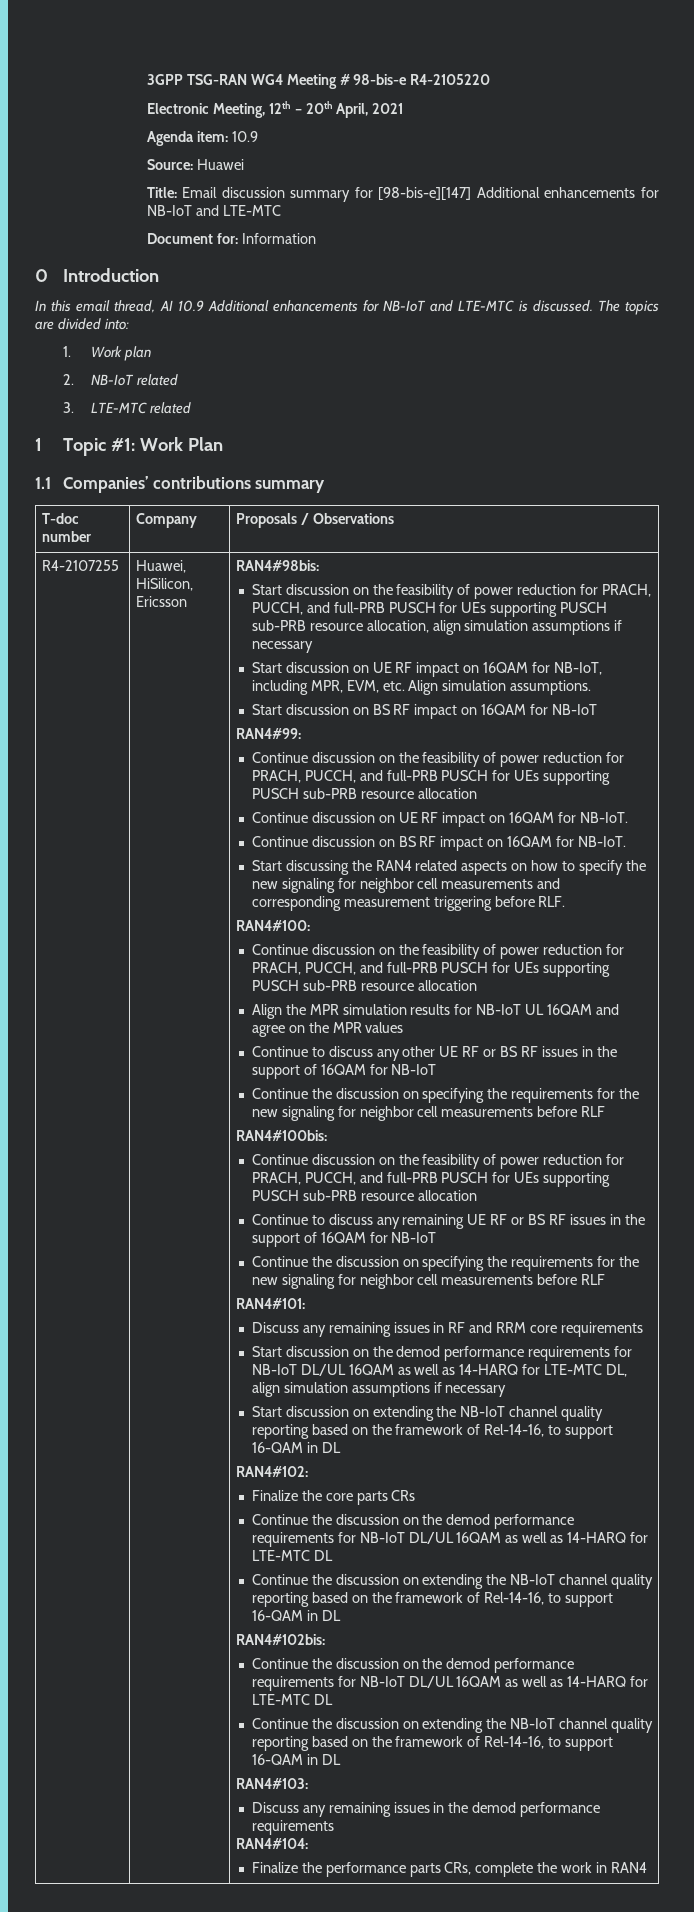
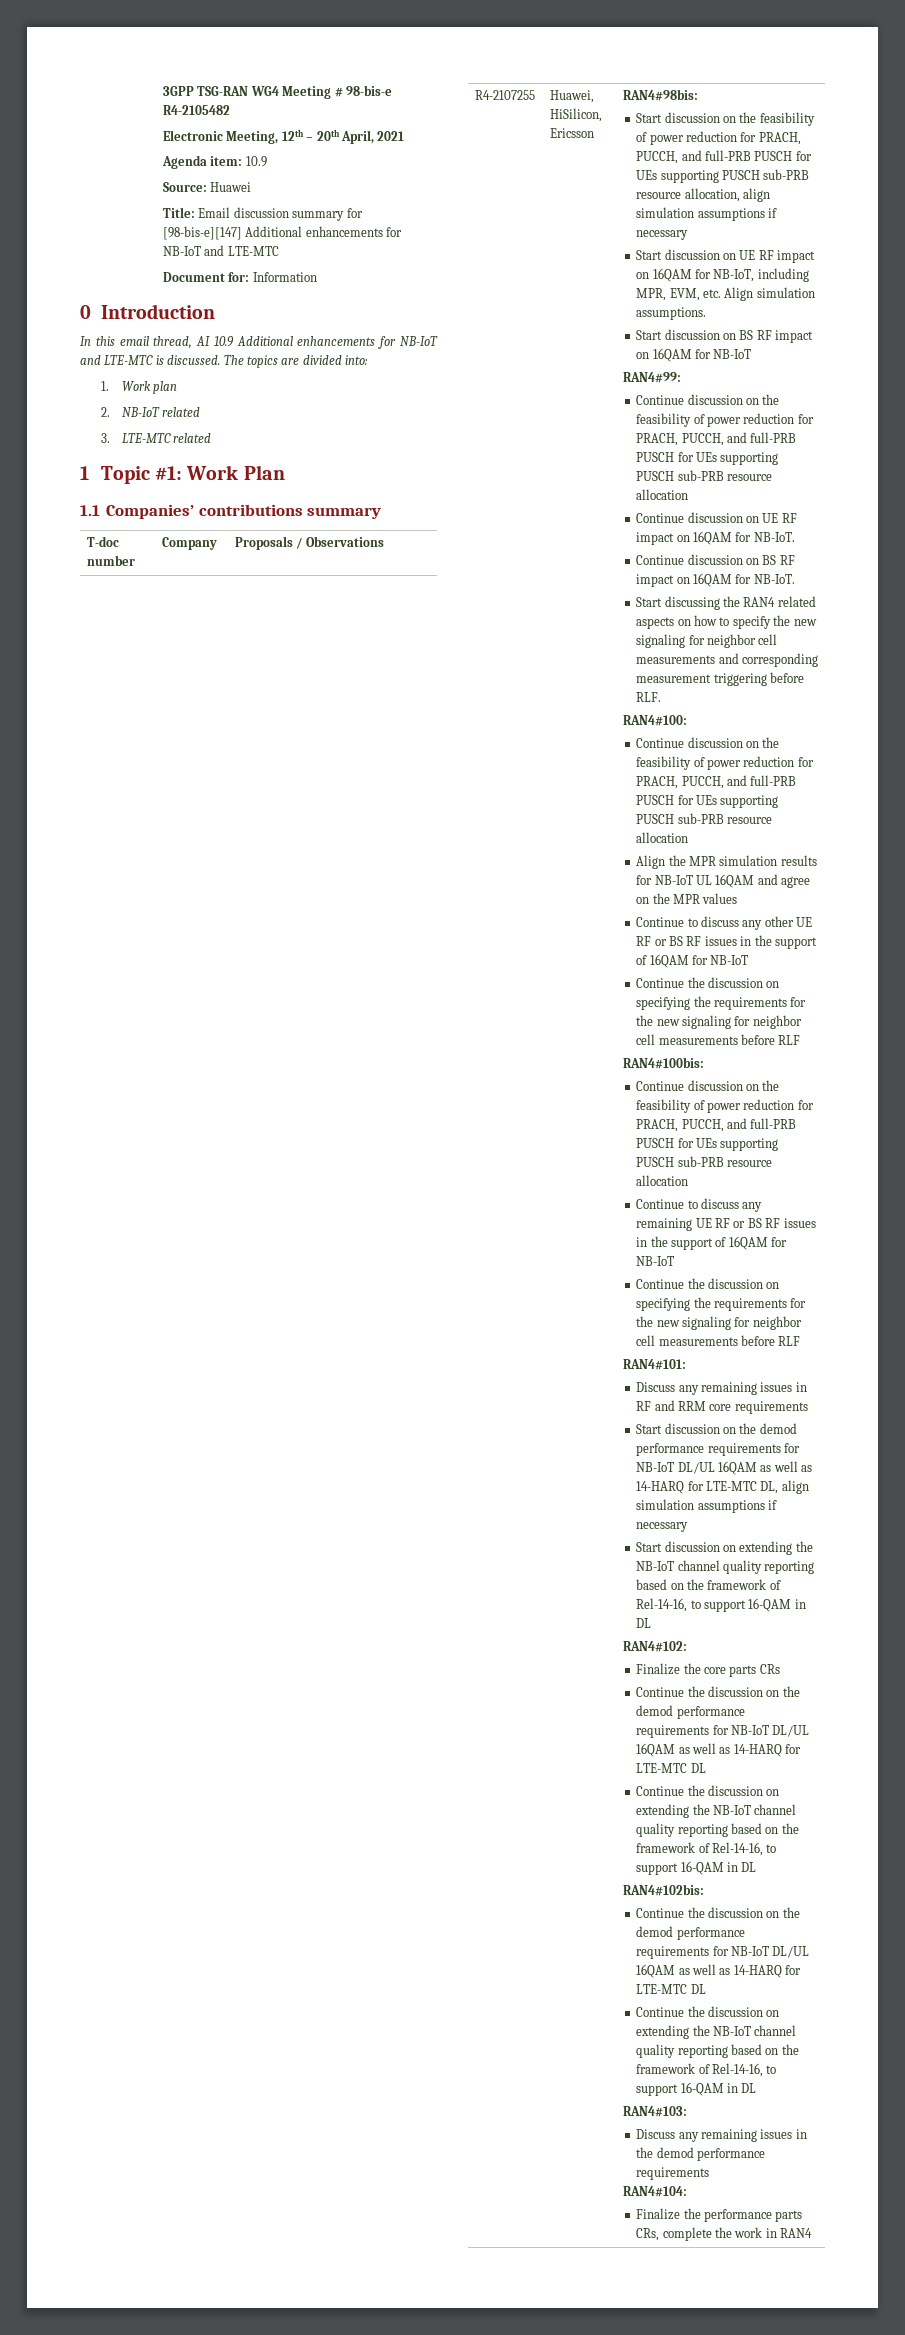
- 3GPP TSG-RAN WG4 Meeting # 98-bis-e R4-2105220
+ 3GPP TSG-RAN WG4 Meeting # 98-bis-e R4-2105482

